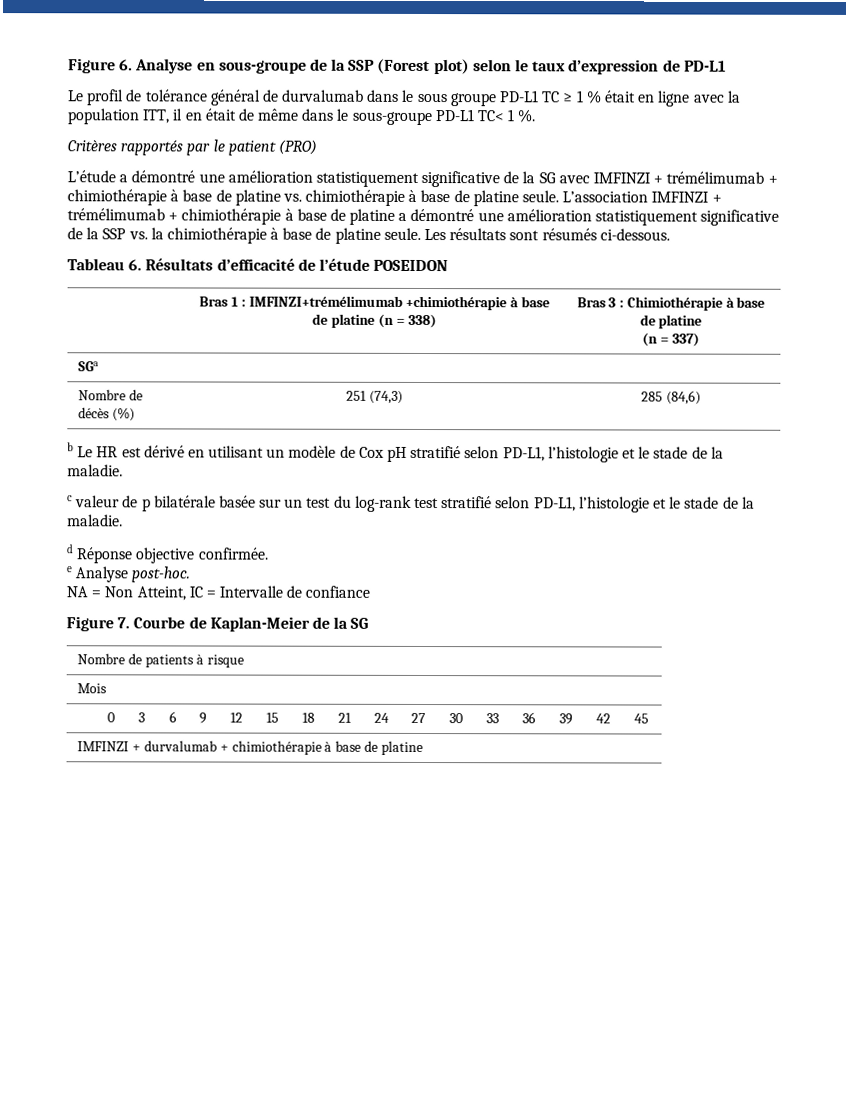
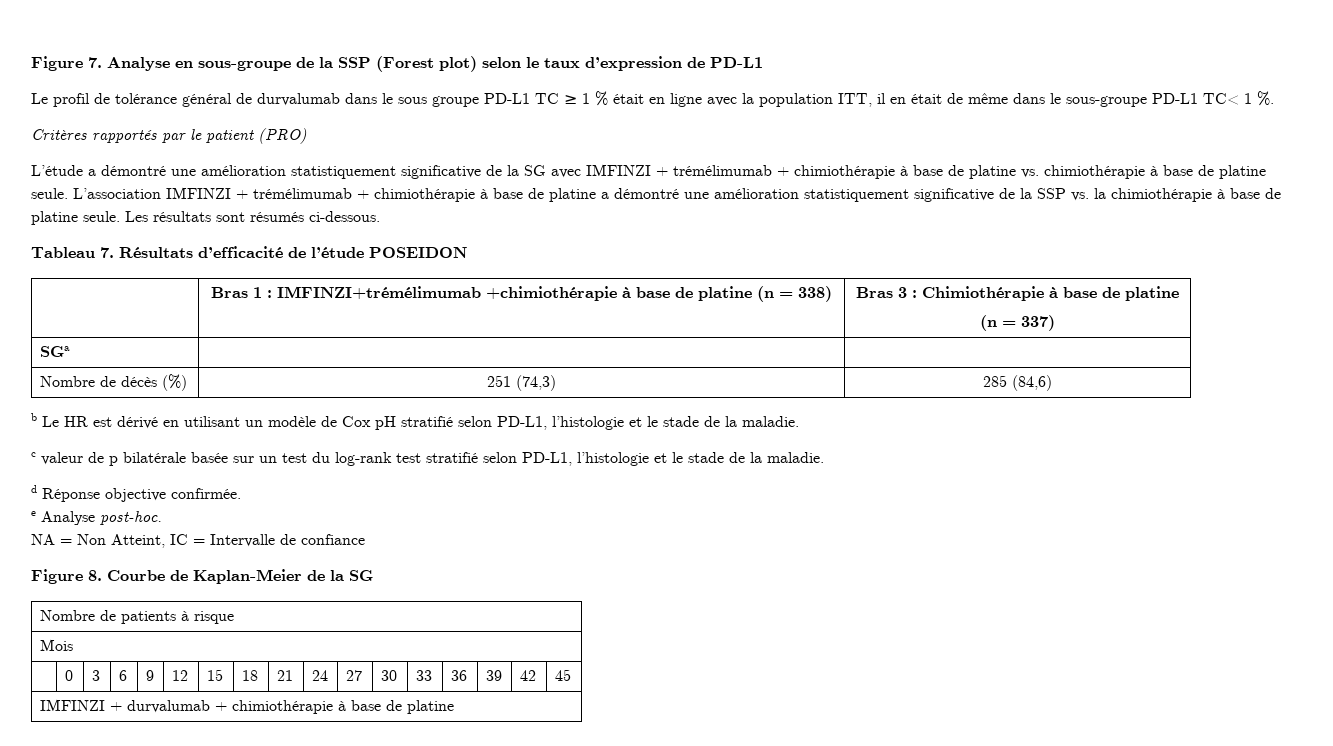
- Figure 6. Analyse en sous-groupe de la SSP (Forest plot) selon le taux d’expression de PD-L1
+ Figure 7. Analyse en sous-groupe de la SSP (Forest plot) selon le taux d’expression de PD-L1
- Tableau 6. Résultats d’efficacité de l’étude POSEIDON
+ Tableau 7. Résultats d’efficacité de l’étude POSEIDON
- Figure 7. Courbe de Kaplan-Meier de la SG
+ Figure 8. Courbe de Kaplan-Meier de la SG

